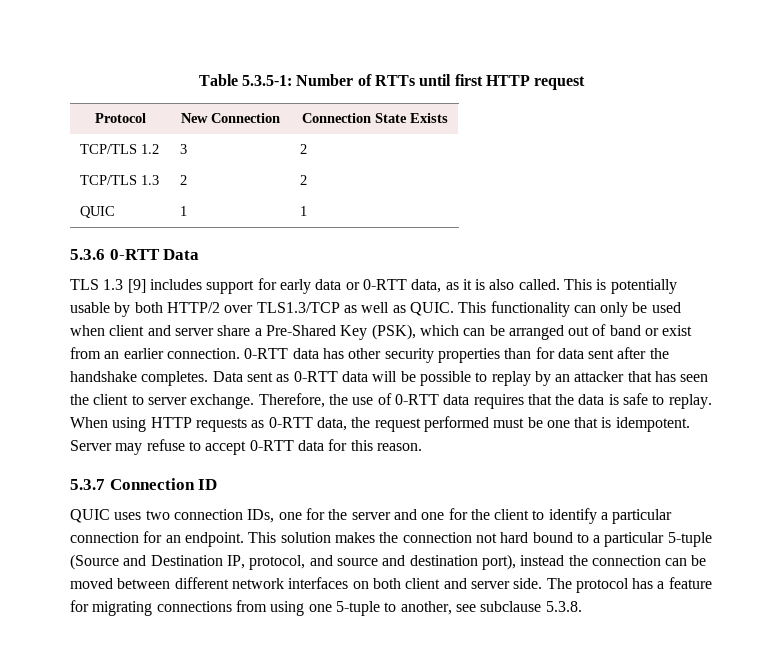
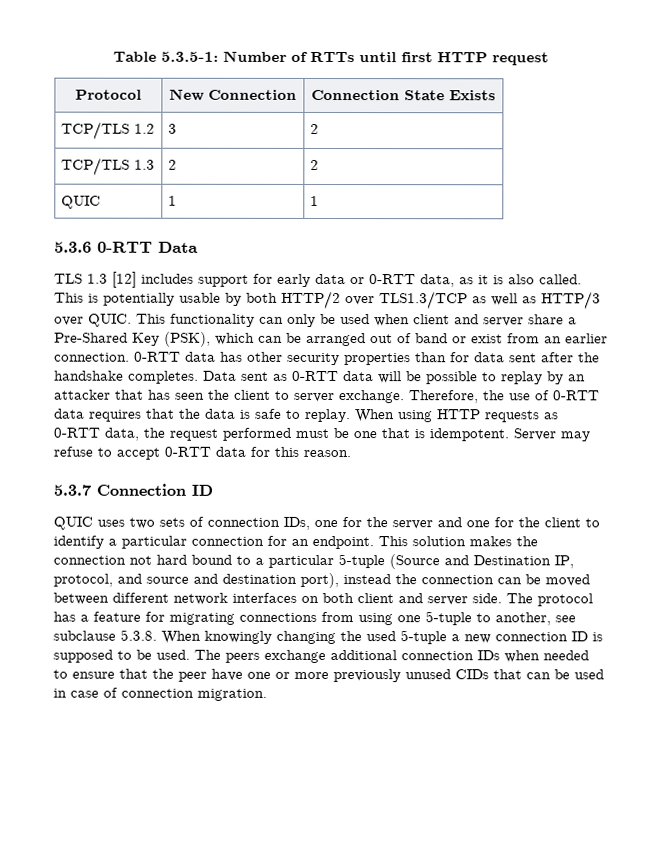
- TLS 1.3 [9] includes support for early data or 0-RTT data, as it is also called.
+ TLS 1.3 [12] includes support for early data or 0-RTT data, as it is also called.
- This is potentially usable by both HTTP/2 over TLS1.3/TCP as well as QUIC.
+ This is potentially usable by both HTTP/2 over TLS1.3/TCP as well as HTTP/3 over QUIC.
- QUIC uses two connection IDs, one for the server and one for the client to identify a particular connection for an endpoint.
+ QUIC uses two sets of connection IDs, one for the server and one for the client to identify a particular connection for an endpoint.
- The protocol has a feature for migrating connections from using one 5-tuple to another, see subclause 5.3.8.
+ The protocol has a feature for migrating connections from using one 5-tuple to another, see subclause 5.3.8. When knowingly changing the used 5-tuple a new connection ID is supposed to be used. The peers exchange additional connection IDs when needed to ensure that the peer have one or more previously unused CIDs that can be used in case of connection migration.

